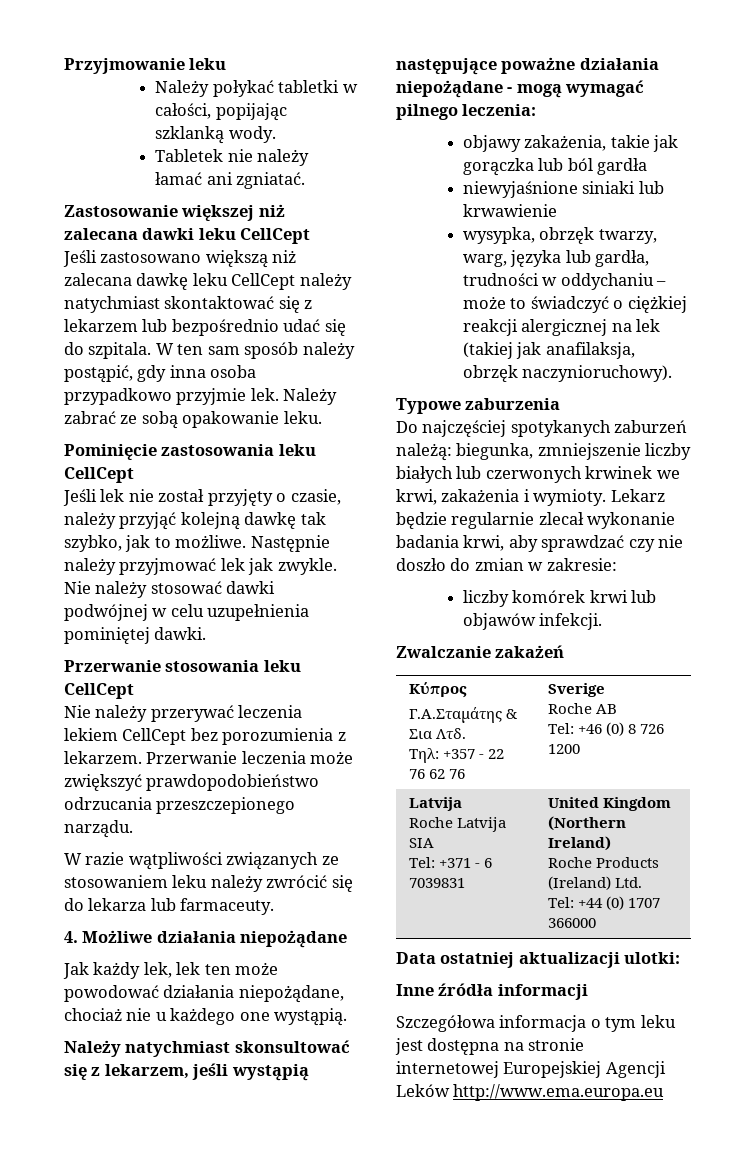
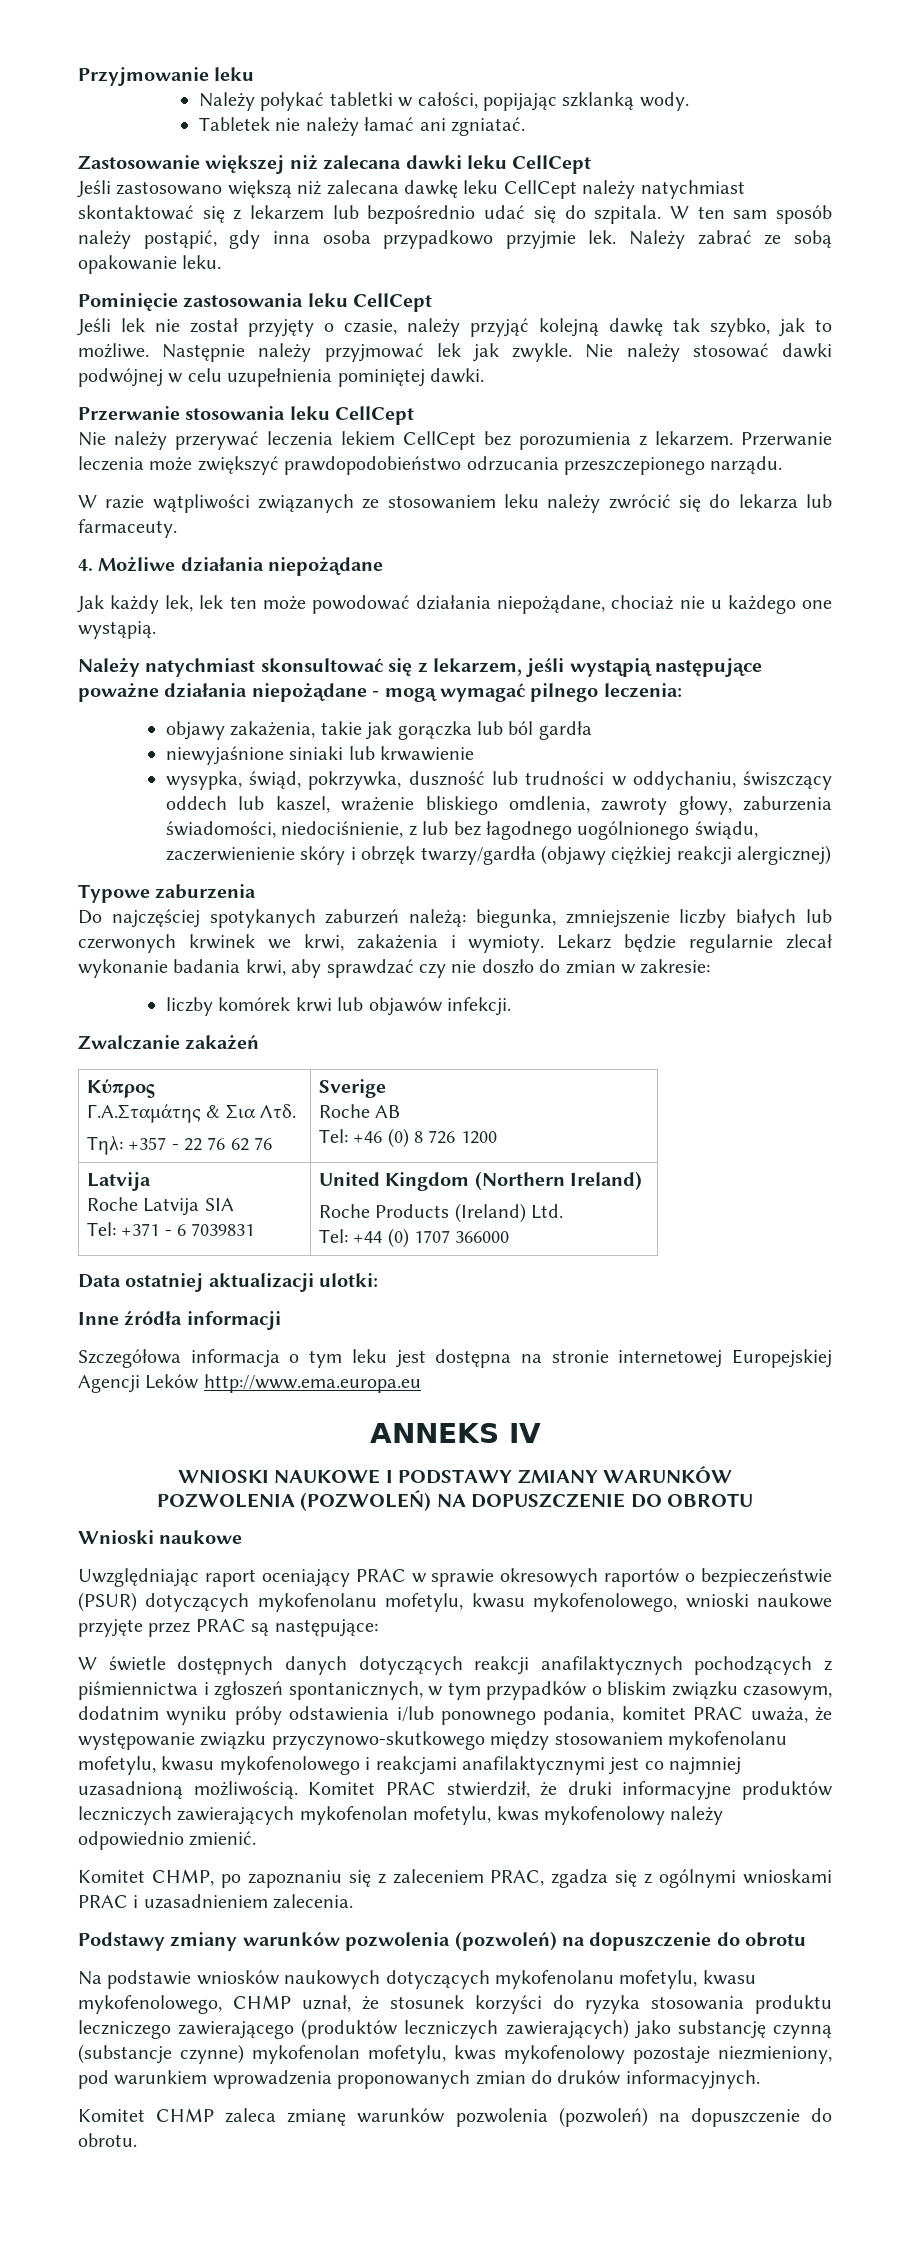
- wysypka, obrzęk twarzy, warg, języka lub gardła, trudności w oddychaniu – może to świadczyć o ciężkiej reakcji alergicznej na lek (takiej jak anafilaksja, obrzęk naczynioruchowy).
+ wysypka, świąd, pokrzywka, duszność lub trudności w oddychaniu, świszczący oddech lub kaszel, wrażenie bliskiego omdlenia, zawroty głowy, zaburzenia świadomości, niedociśnienie, z lub bez łagodnego uogólnionego świądu, zaczerwienienie skóry i obrzęk twarzy/gardła (objawy ciężkiej reakcji alergicznej)
+ ANNEKS IV
+ WNIOSKI NAUKOWE I PODSTAWY ZMIANY WARUNKÓW
+ POZWOLENIA (POZWOLEŃ) NA DOPUSZCZENIE DO OBROTU
+ Wnioski naukowe
+ Uwzględniając raport oceniający PRAC w sprawie okresowych raportów o bezpieczeństwie (PSUR) dotyczących mykofenolanu mofetylu, kwasu mykofenolowego, wnioski naukowe przyjęte przez PRAC są następujące:
+ W świetle dostępnych danych dotyczących reakcji anafilaktycznych pochodzących z piśmiennictwa i zgłoszeń spontanicznych, w tym przypadków o bliskim związku czasowym, dodatnim wyniku próby odstawienia i/lub ponownego podania, komitet PRAC uważa, że występowanie związku przyczynowo-skutkowego między stosowaniem mykofenolanu mofetylu, kwasu mykofenolowego i reakcjami anafilaktycznymi jest co najmniej uzasadnioną możliwością. Komitet PRAC stwierdził, że druki informacyjne produktów leczniczych zawierających mykofenolan mofetylu, kwas mykofenolowy należy odpowiednio zmienić.
+ Komitet CHMP, po zapoznaniu się z zaleceniem PRAC, zgadza się z ogólnymi wnioskami PRAC i uzasadnieniem zalecenia.
+ Podstawy zmiany warunków pozwolenia (pozwoleń) na dopuszczenie do obrotu
+ Na podstawie wniosków naukowych dotyczących mykofenolanu mofetylu, kwasu mykofenolowego, CHMP uznał, że stosunek korzyści do ryzyka stosowania produktu leczniczego zawierającego (produktów leczniczych zawierających) jako substancję czynną (substancje czynne) mykofenolan mofetylu, kwas mykofenolowy pozostaje niezmieniony, pod warunkiem wprowadzenia proponowanych zmian do druków informacyjnych.
+ Komitet CHMP zaleca zmianę warunków pozwolenia (pozwoleń) na dopuszczenie do obrotu.

